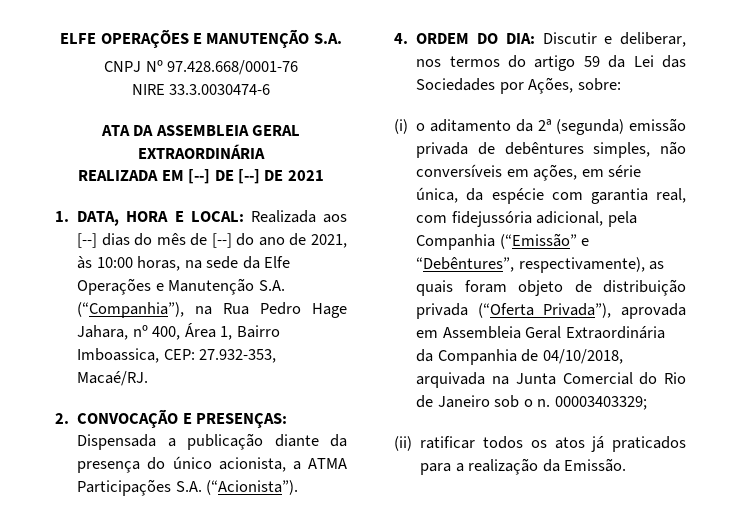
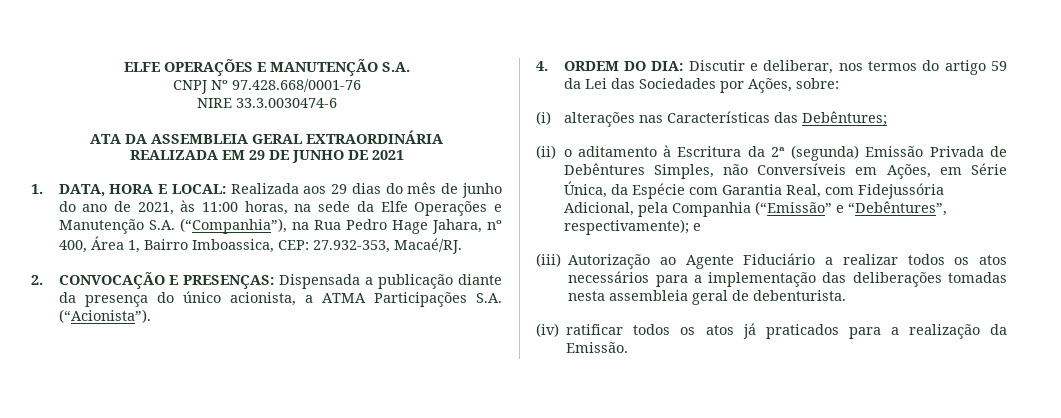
- REALIZADA EM [--] DE [--] DE 2021
+ REALIZADA EM 29 DE JUNHO DE 2021
- 1. DATA, HORA E LOCAL: Realizada aos [--] dias do mês de [--] do ano de 2021, às 10:00 horas, na sede da Elfe Operações e Manutenção S.A. (“Companhia”), na Rua Pedro Hage Jahara, nº 400, Área 1, Bairro Imboassica, CEP: 27.932-353, Macaé/RJ.
+ 1. DATA, HORA E LOCAL: Realizada aos 29 dias do mês de junho do ano de 2021, às 11:00 horas, na sede da Elfe Operações e Manutenção S.A. (“Companhia”), na Rua Pedro Hage Jahara, nº 400, Área 1, Bairro Imboassica, CEP: 27.932-353, Macaé/RJ.
- (i) o aditamento da 2ª (segunda) emissão privada de debêntures simples, não conversíveis em ações, em série única, da espécie com garantia real, com fidejussória adicional, pela Companhia (“Emissão” e “Debêntures”, respectivamente), as quais foram objeto de distribuição privada (“Oferta Privada”), aprovada em Assembleia Geral Extraordinária da Companhia de 04/10/2018, arquivada na Junta Comercial do Rio de Janeiro sob o n. 00003403329;
- (ii) ratificar todos os atos já praticados para a realização da Emissão.
+ (i) alterações nas Características das Debêntures;
+ (ii) o aditamento à Escritura da 2ª (segunda) Emissão Privada de Debêntures Simples, não Conversíveis em Ações, em Série Única, da Espécie com Garantia Real, com Fidejussória Adicional, pela Companhia (“Emissão” e “Debêntures”, respectivamente); e
+ (iii) Autorização ao Agente Fiduciário a realizar todos os atos necessários para a implementação das deliberações tomadas nesta assembleia geral de debenturista.
+ (iv) ratificar todos os atos já praticados para a realização da Emissão.

